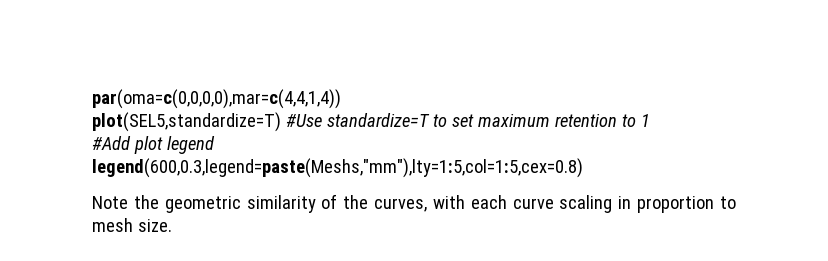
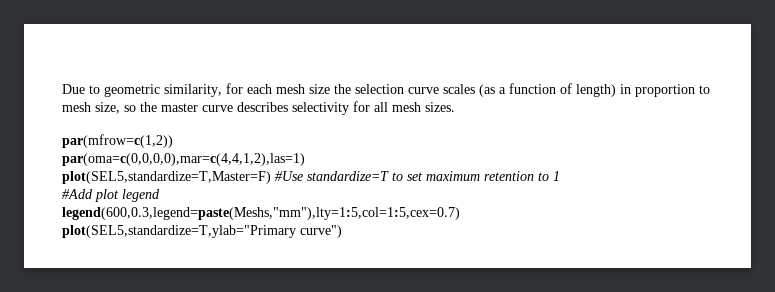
- par(oma=c(0,0,0,0),mar=c(4,4,1,4))
- plot(SEL5,standardize=T) #Use standardize=T to set maximum retention to 1
+ Due to geometric similarity, for each mesh size the selection curve scales (as a function of length) in proportion to mesh size, so the master curve describes selectivity for all mesh sizes.
+ par(mfrow=c(1,2))
+ par(oma=c(0,0,0,0),mar=c(4,4,1,2),las=1)
+ plot(SEL5,standardize=T,Master=F) #Use standardize=T to set maximum retention to 1
- legend(600,0.3,legend=paste(Meshs,"mm"),lty=1:5,col=1:5,cex=0.8)
- Note the geometric similarity of the curves, with each curve scaling in proportion to mesh size.
+ legend(600,0.3,legend=paste(Meshs,"mm"),lty=1:5,col=1:5,cex=0.7)
+ plot(SEL5,standardize=T,ylab="Primary curve")

